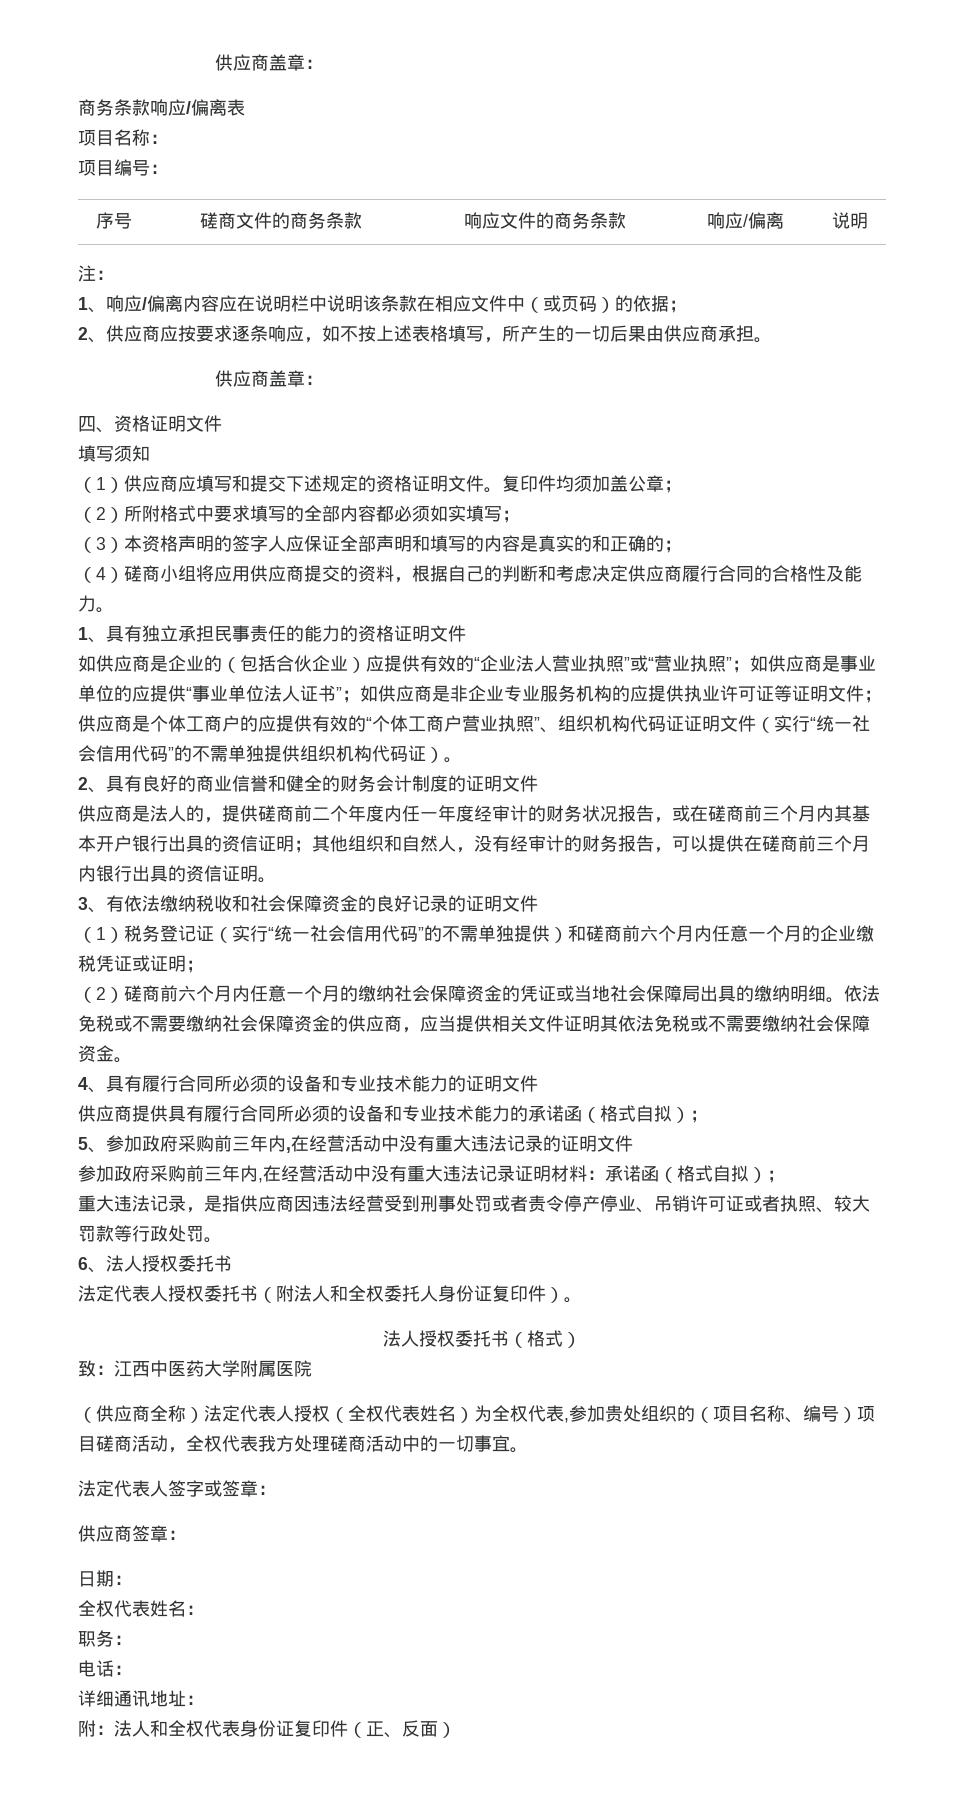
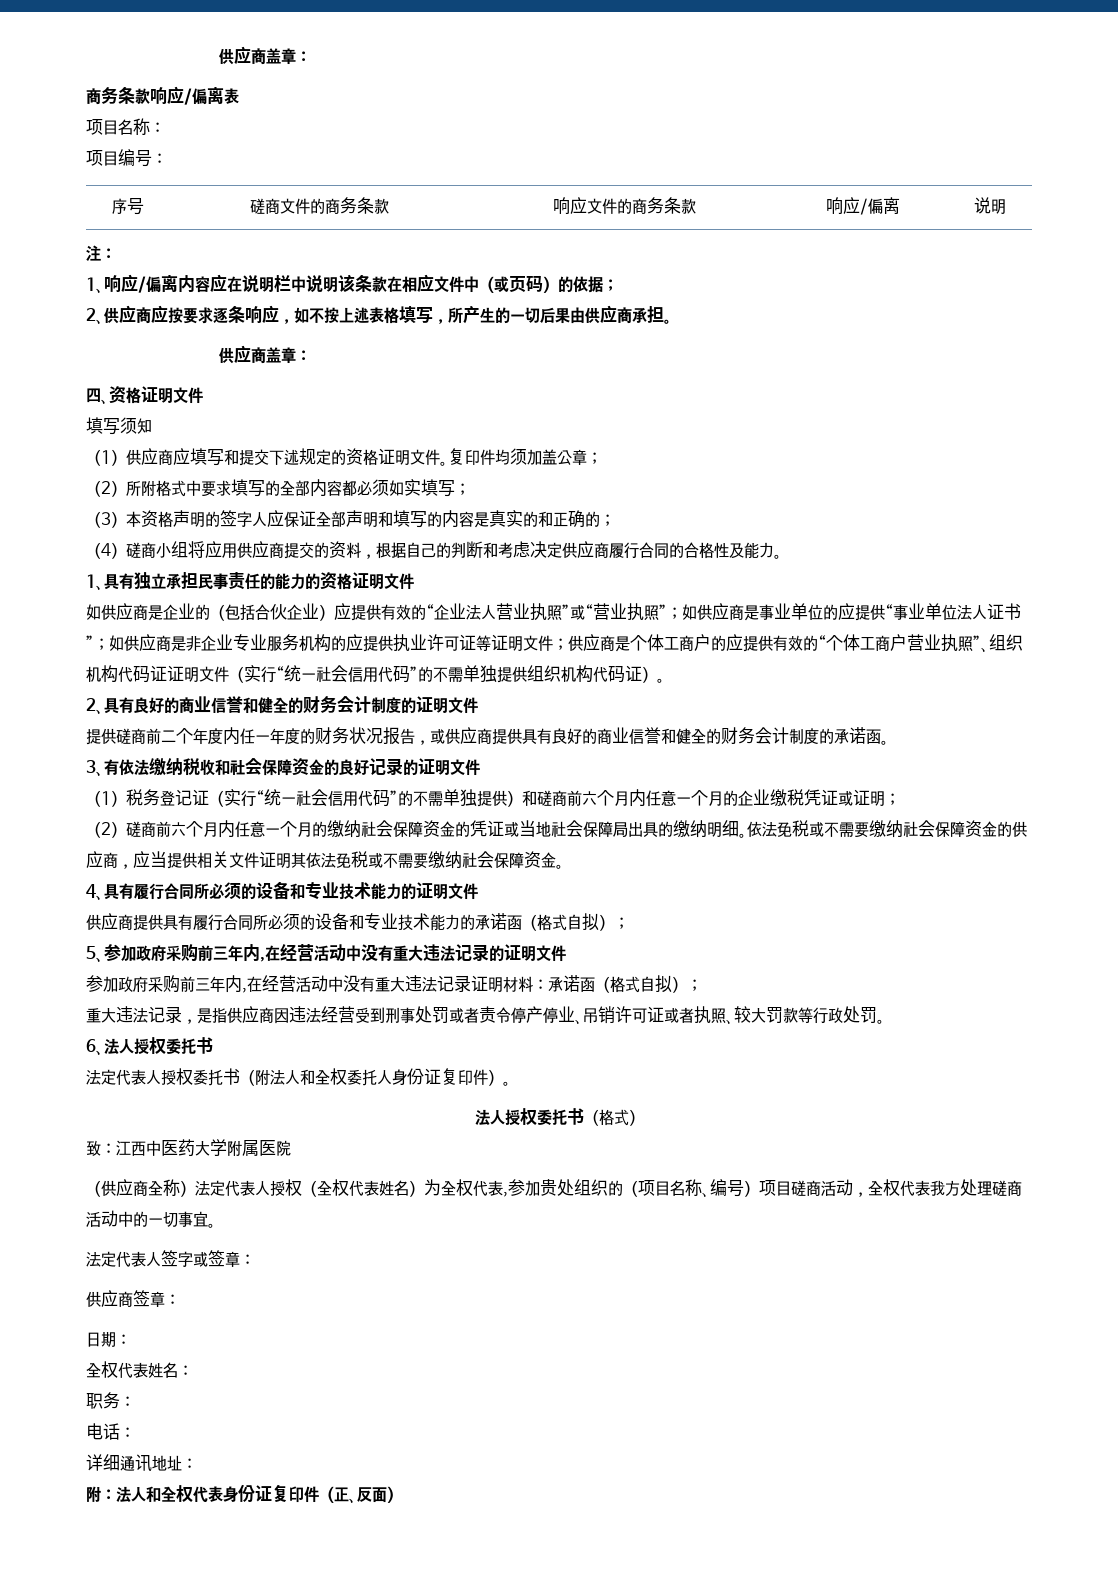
- 供应商是法人的，提供磋商前二个年度内任一年度经审计的财务状况报告，或在磋商前三个月内其基本开户银行出具的资信证明；其他组织和自然人，没有经审计的财务报告，可以提供在磋商前三个月内银行出具的资信证明。
+ 提供磋商前二个年度内任一年度的财务状况报告，或供应商提供具有良好的商业信誉和健全的财务会计制度的承诺函。

